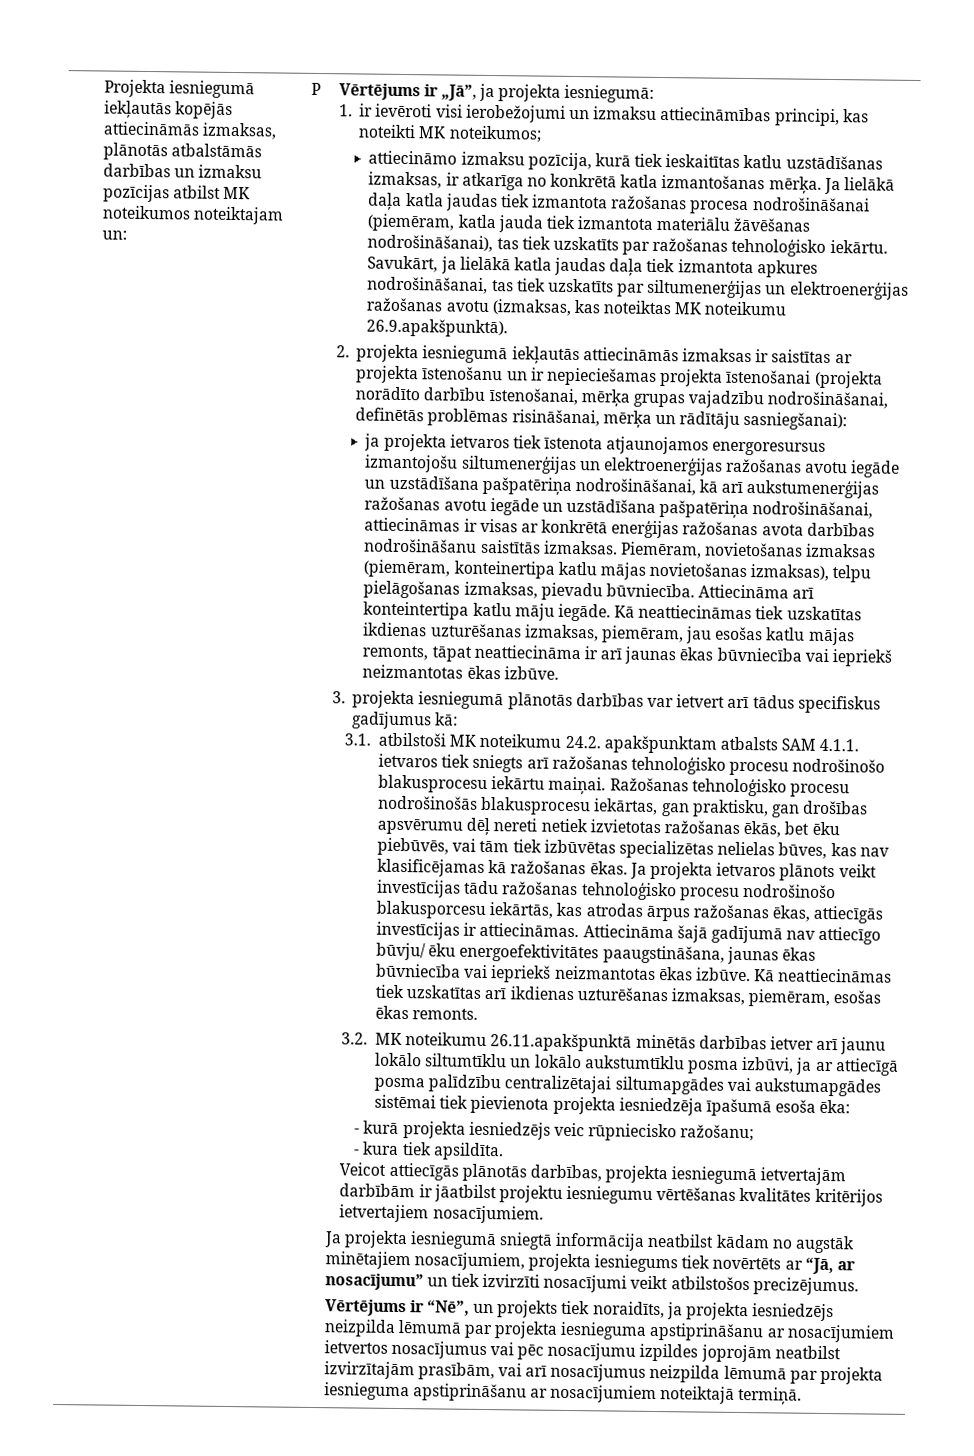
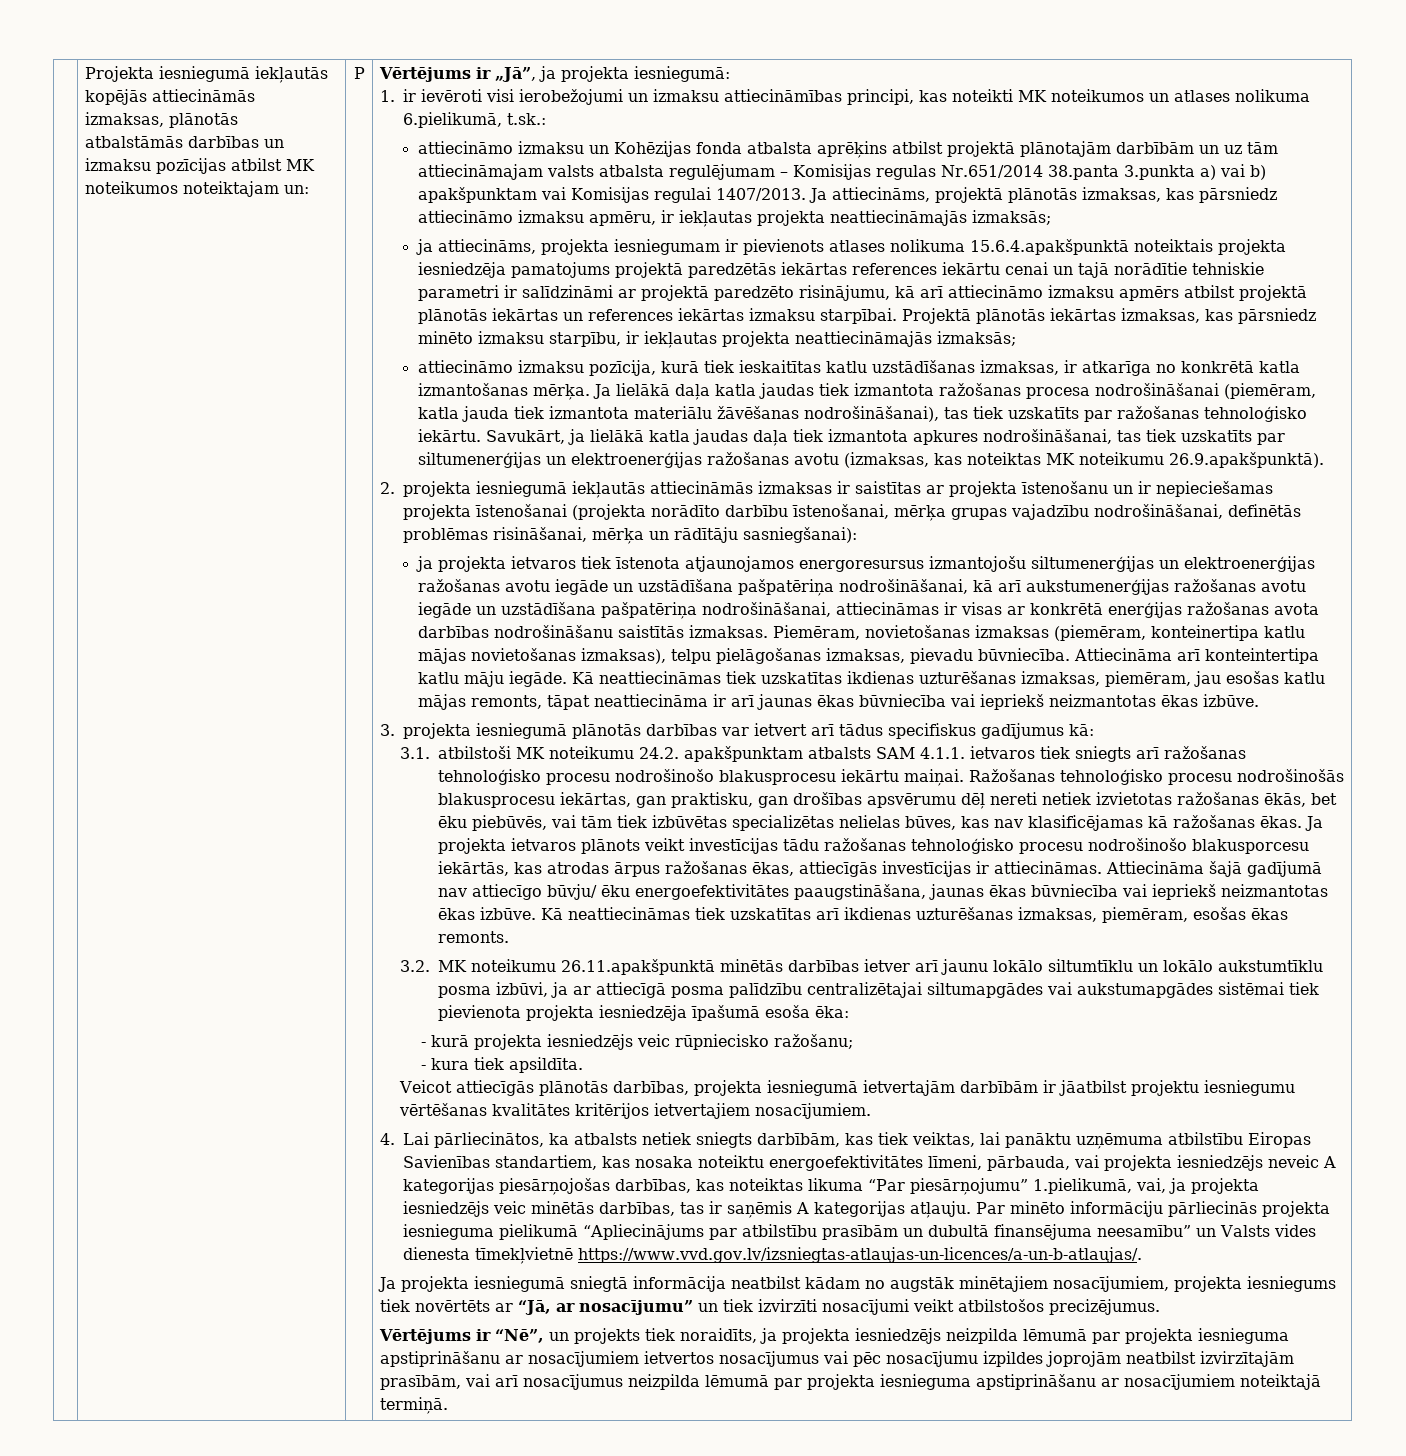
- 1. ir ievēroti visi ierobežojumi un izmaksu attiecināmības principi, kas noteikti MK noteikumos;
+ 1. ir ievēroti visi ierobežojumi un izmaksu attiecināmības principi, kas noteikti MK noteikumos un atlases nolikuma 6.pielikumā, t.sk.:
+ attiecināmo izmaksu un Kohēzijas fonda atbalsta aprēķins atbilst projektā plānotajām darbībām un uz tām attiecināmajam valsts atbalsta regulējumam – Komisijas regulas Nr.651/2014 38.panta 3.punkta a) vai b) apakšpunktam vai Komisijas regulai 1407/2013. Ja attiecināms, projektā plānotās izmaksas, kas pārsniedz attiecināmo izmaksu apmēru, ir iekļautas projekta neattiecināmajās izmaksās;
+ ja attiecināms, projekta iesniegumam ir pievienots atlases nolikuma 15.6.4.apakšpunktā noteiktais projekta iesniedzēja pamatojums projektā paredzētās iekārtas references iekārtu cenai un tajā norādītie tehniskie parametri ir salīdzināmi ar projektā paredzēto risinājumu, kā arī attiecināmo izmaksu apmērs atbilst projektā plānotās iekārtas un references iekārtas izmaksu starpībai. Projektā plānotās iekārtas izmaksas, kas pārsniedz minēto izmaksu starpību, ir iekļautas projekta neattiecināmajās izmaksās;
+ 4. Lai pārliecinātos, ka atbalsts netiek sniegts darbībām, kas tiek veiktas, lai panāktu uzņēmuma atbilstību Eiropas Savienības standartiem, kas nosaka noteiktu energoefektivitātes līmeni, pārbauda, vai projekta iesniedzējs neveic A kategorijas piesārņojošas darbības, kas noteiktas likuma “Par piesārņojumu” 1.pielikumā, vai, ja projekta iesniedzējs veic minētās darbības, tas ir saņēmis A kategorijas atļauju. Par minēto informāciju pārliecinās projekta iesnieguma pielikumā “Apliecinājums par atbilstību prasībām un dubultā finansējuma neesamību” un Valsts vides dienesta tīmekļvietnē https://www.vvd.gov.lv/izsniegtas-atlaujas-un-licences/a-un-b-atlaujas/.

